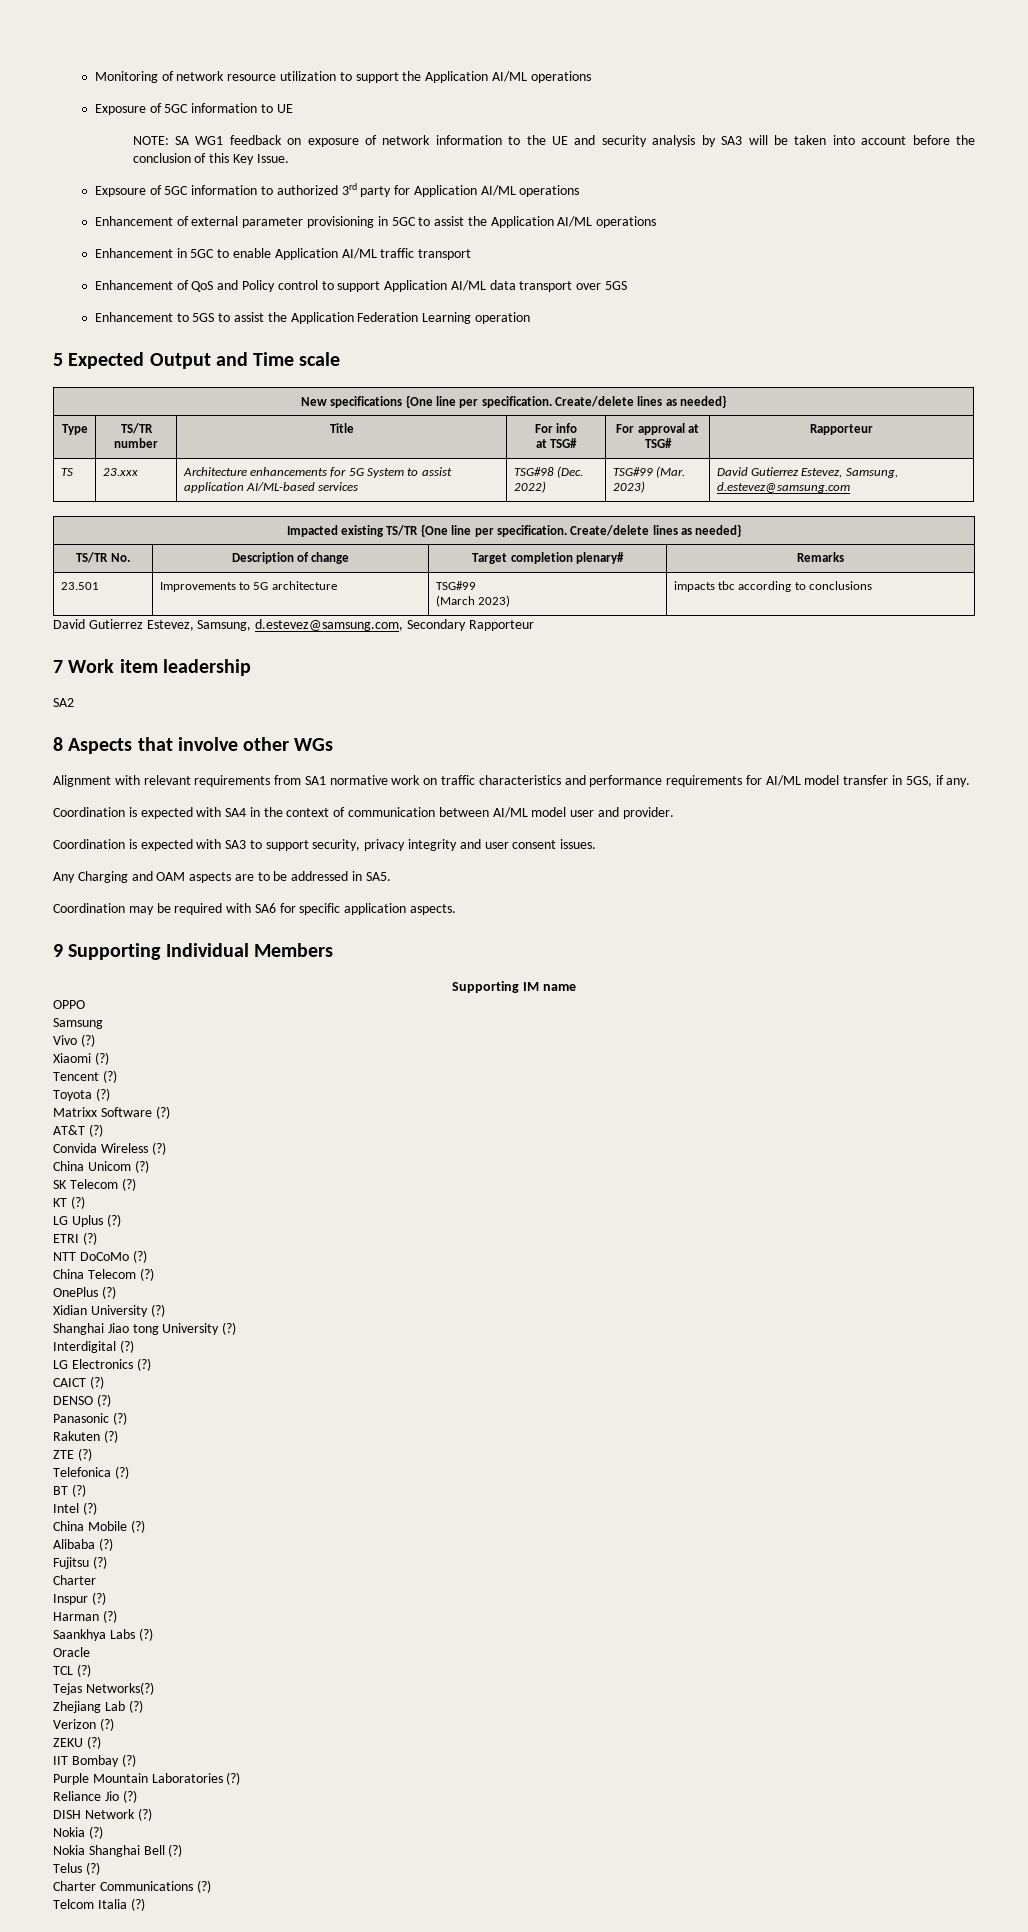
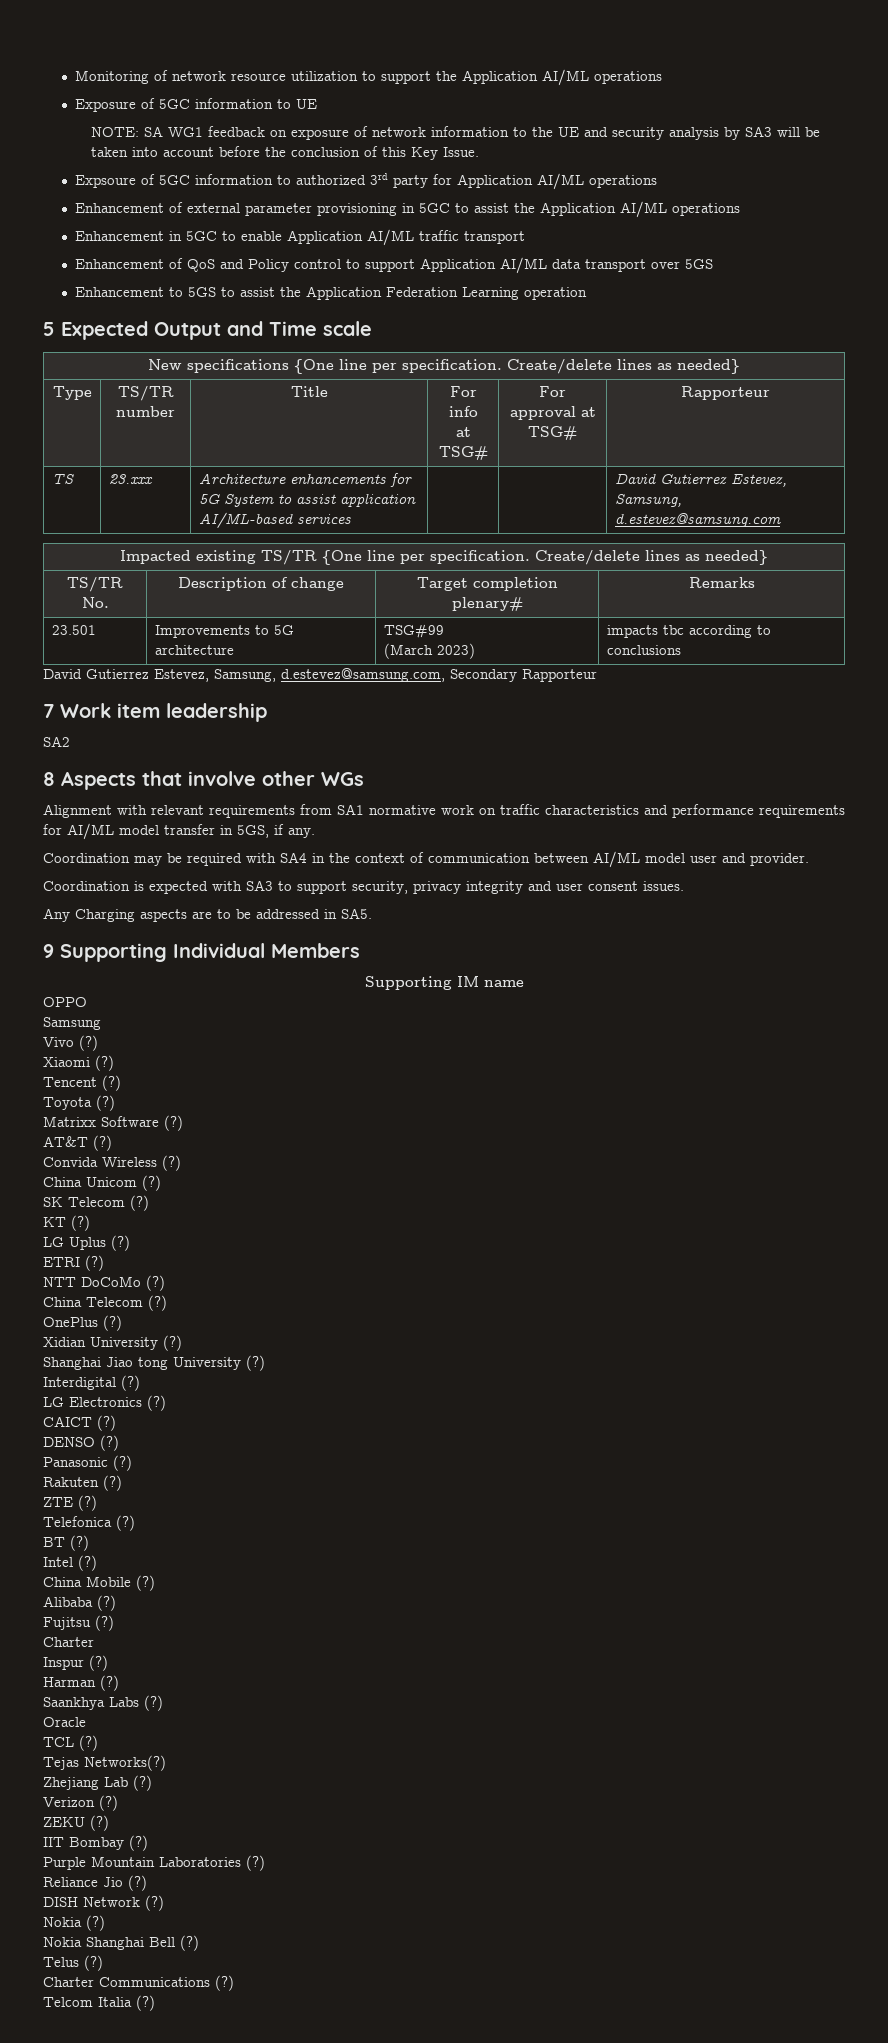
- TS | 23.xxx | Architecture enhancements for 5G System to assist application AI/ML-based services | TSG#98 (Dec. 2022) | TSG#99 (Mar. 2023) | David Gutierrez Estevez, Samsung, d.estevez@samsung.com
+ TS | 23.xxx | Architecture enhancements for 5G System to assist application AI/ML-based services | | | David Gutierrez Estevez, Samsung, d.estevez@samsung.com
- Coordination is expected with SA4 in the context of communication between AI/ML model user and provider.
+ Coordination may be required with SA4 in the context of communication between AI/ML model user and provider.
- Any Charging and OAM aspects are to be addressed in SA5.
+ Any Charging aspects are to be addressed in SA5.
- Coordination may be required with SA6 for specific application aspects.

